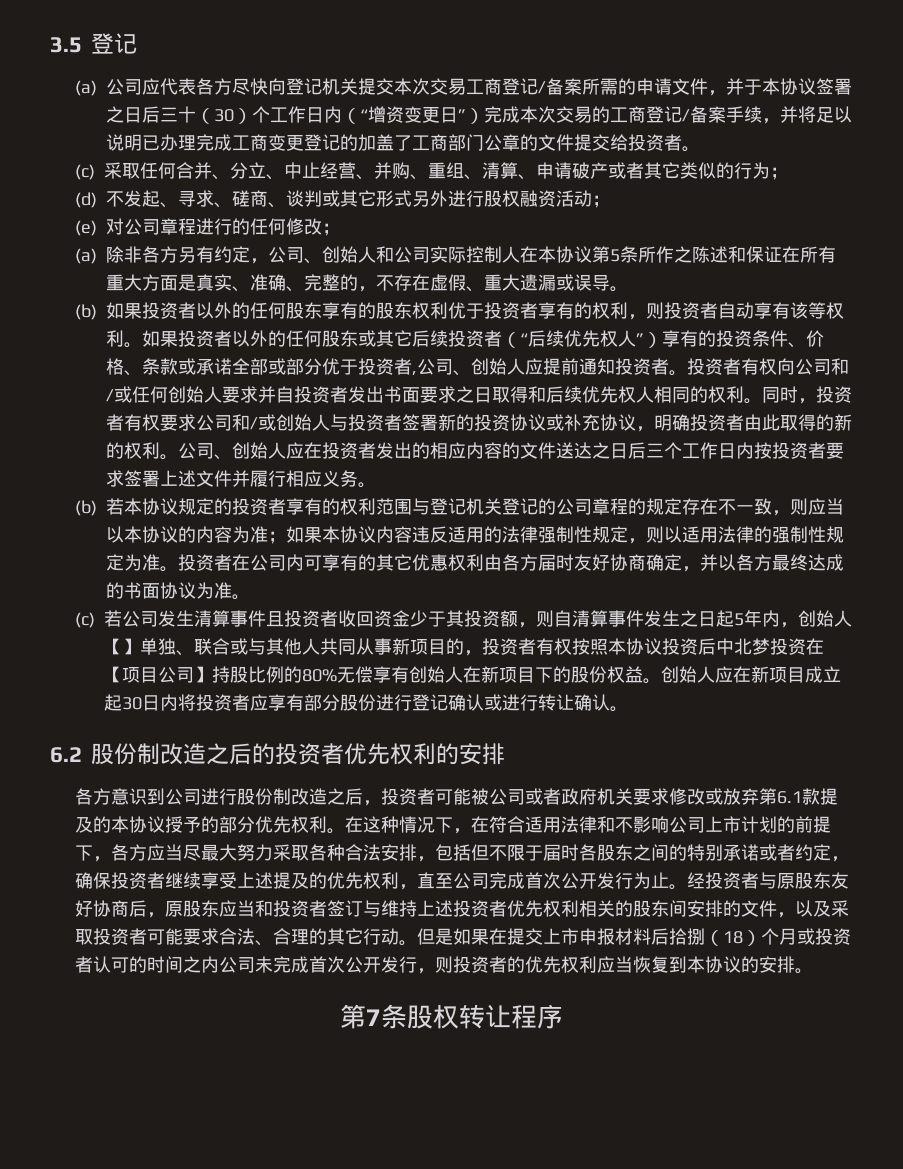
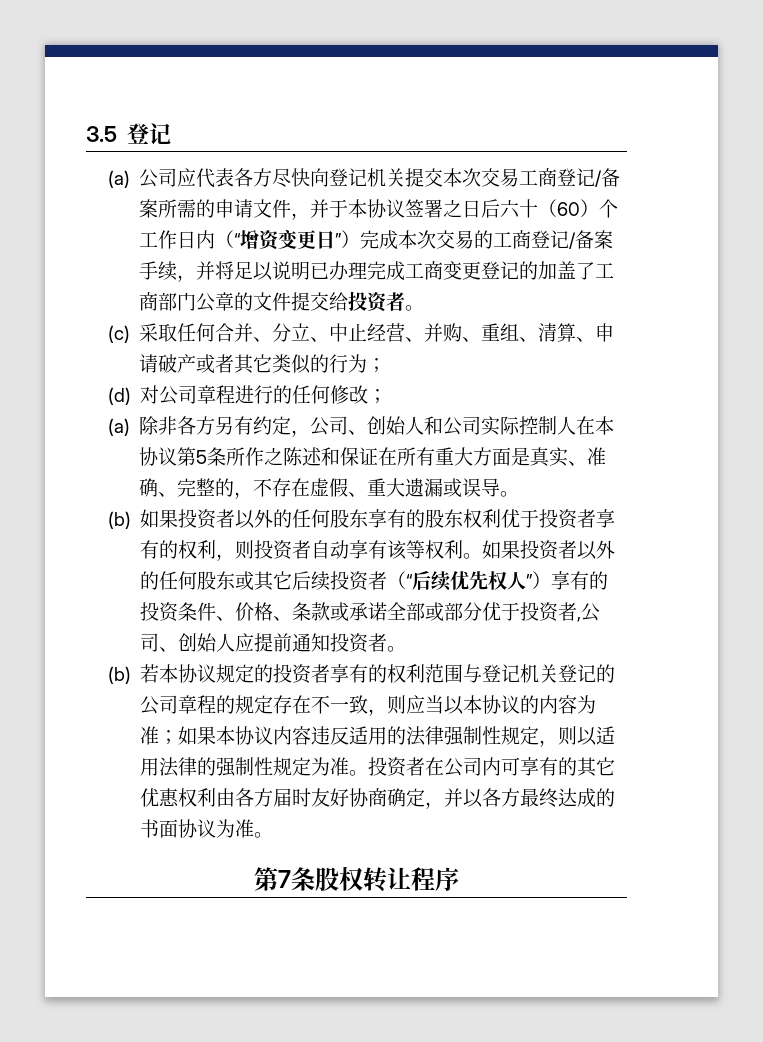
- (a)公司应代表各方尽快向登记机关提交本次交易工商登记/备案所需的申请文件，并于本协议签署之日后三十（30）个工作日内（“增资变更日”）完成本次交易的工商登记/备案手续，并将足以说明已办理完成工商变更登记的加盖了工商部门公章的文件提交给投资者。
+ (a)公司应代表各方尽快向登记机关提交本次交易工商登记/备案所需的申请文件，并于本协议签署之日后六十（60）个工作日内（“增资变更日”）完成本次交易的工商登记/备案手续，并将足以说明已办理完成工商变更登记的加盖了工商部门公章的文件提交给投资者。
- (d)不发起、寻求、磋商、谈判或其它形式另外进行股权融资活动；
- (e)对公司章程进行的任何修改；
+ (d)对公司章程进行的任何修改；
- 投资者有权向公司和/或任何创始人要求并自投资者发出书面要求之日取得和后续优先权人相同的权利。同时，投资者有权要求公司和/或创始人与投资者签署新的投资协议或补充协议，明确投资者由此取得的新的权利。公司、创始人应在投资者发出的相应内容的文件送达之日后三个工作日内按投资者要求签署上述文件并履行相应义务。
- (c)若公司发生清算事件且投资者收回资金少于其投资额，则自清算事件发生之日起5年内，创始人【】单独、联合或与其他人共同从事新项目的，投资者有权按照本协议投资后中北梦投资在【项目公司】持股比例的80%无偿享有创始人在新项目下的股份权益。创始人应在新项目成立起30日内将投资者应享有部分股份进行登记确认或进行转让确认。
- 6.2股份制改造之后的投资者优先权利的安排
- 各方意识到公司进行股份制改造之后，投资者可能被公司或者政府机关要求修改或放弃第6.1款提及的本协议授予的部分优先权利。在这种情况下，在符合适用法律和不影响公司上市计划的前提下，各方应当尽最大努力采取各种合法安排，包括但不限于届时各股东之间的特别承诺或者约定，确保投资者继续享受上述提及的优先权利，直至公司完成首次公开发行为止。经投资者与原股东友好协商后，原股东应当和投资者签订与维持上述投资者优先权利相关的股东间安排的文件，以及采取投资者可能要求合法、合理的其它行动。但是如果在提交上市申报材料后拾捌（18）个月或投资者认可的时间之内公司未完成首次公开发行，则投资者的优先权利应当恢复到本协议的安排。

